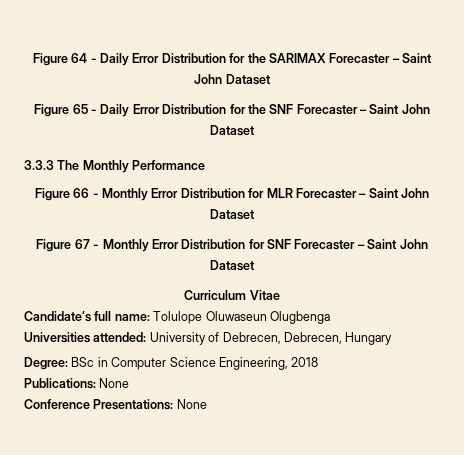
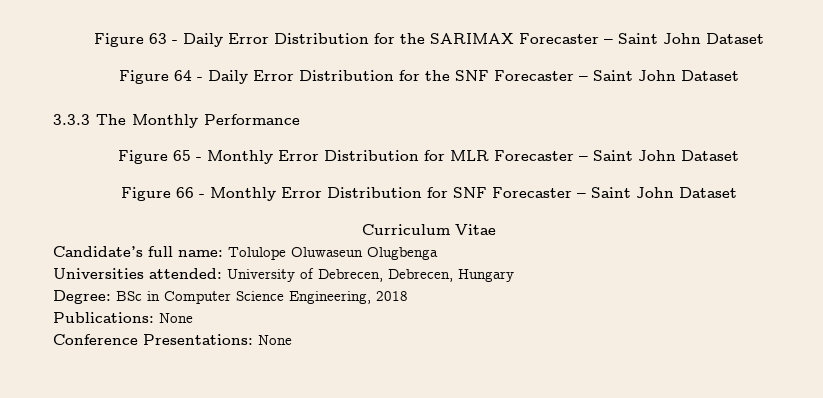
- Figure 64 - Daily Error Distribution for the SARIMAX Forecaster – Saint John Dataset
+ Figure 63 - Daily Error Distribution for the SARIMAX Forecaster – Saint John Dataset
- Figure 65 - Daily Error Distribution for the SNF Forecaster – Saint John Dataset
+ Figure 64 - Daily Error Distribution for the SNF Forecaster – Saint John Dataset
- Figure 66 - Monthly Error Distribution for MLR Forecaster – Saint John Dataset
+ Figure 65 - Monthly Error Distribution for MLR Forecaster – Saint John Dataset
- Figure 67 - Monthly Error Distribution for SNF Forecaster – Saint John Dataset
+ Figure 66 - Monthly Error Distribution for SNF Forecaster – Saint John Dataset

